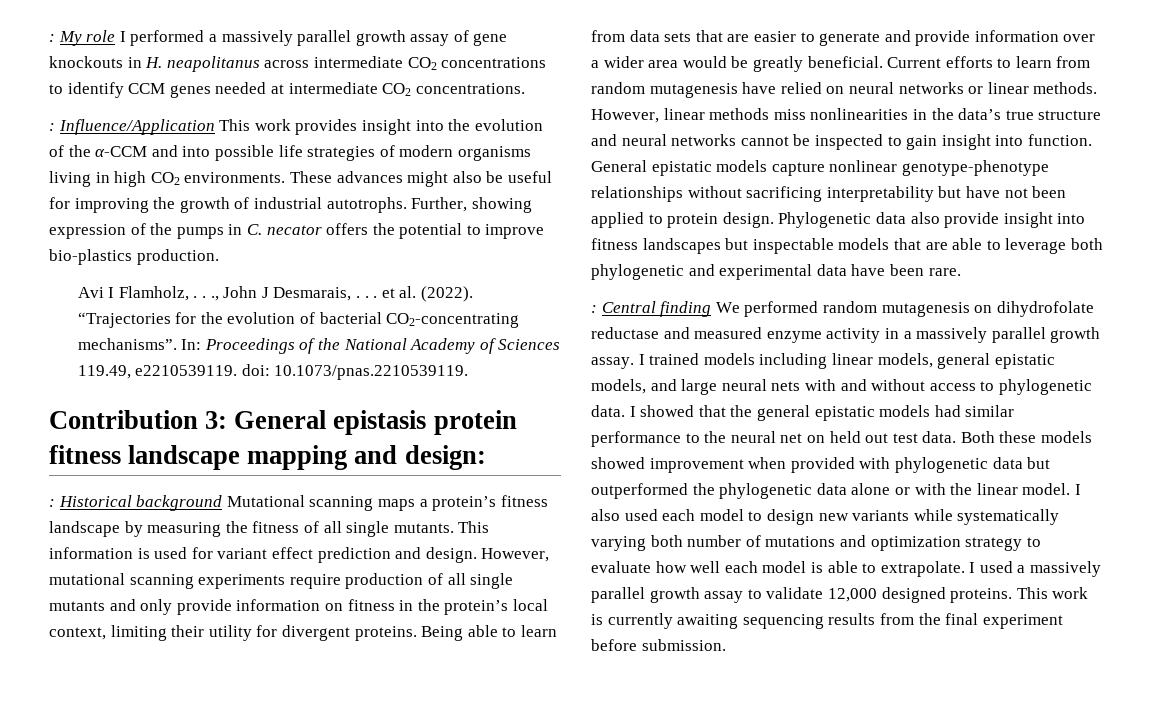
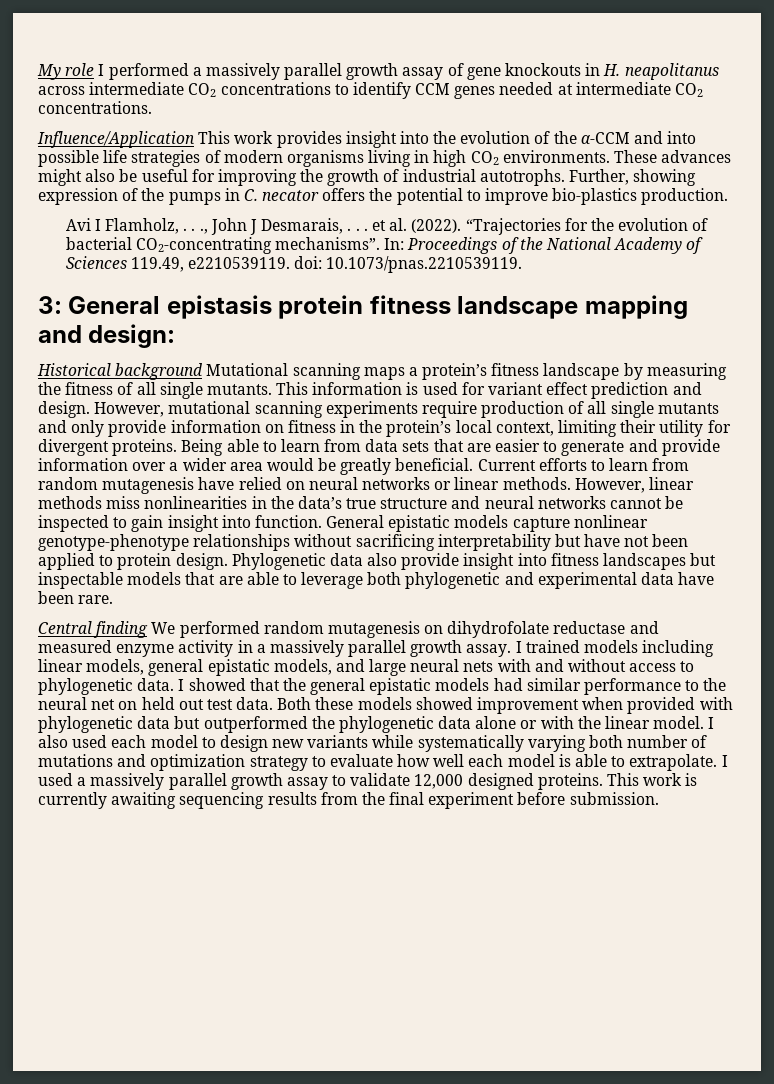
- : My role I performed a massively parallel growth assay of gene knockouts in H. neapolitanus across intermediate CO2 concentrations to identify CCM genes needed at intermediate CO2 concentrations.
+ My role I performed a massively parallel growth assay of gene knockouts in H. neapolitanus across intermediate CO2 concentrations to identify CCM genes needed at intermediate CO2 concentrations.
- : Influence/Application This work provides insight into the evolution of the α-CCM and into possible life strategies of modern organisms living in high CO2 environments.
+ Influence/Application This work provides insight into the evolution of the α-CCM and into possible life strategies of modern organisms living in high CO2 environments.
- Contribution 3: General epistasis protein fitness landscape mapping and design:
+ 3: General epistasis protein fitness landscape mapping and design:
- : Historical background Mutational scanning maps a protein’s fitness landscape by measuring the fitness of all single mutants.
+ Historical background Mutational scanning maps a protein’s fitness landscape by measuring the fitness of all single mutants.
- : Central finding We performed random mutagenesis on dihydrofolate reductase and measured enzyme activity in a massively parallel growth assay.
+ Central finding We performed random mutagenesis on dihydrofolate reductase and measured enzyme activity in a massively parallel growth assay.

